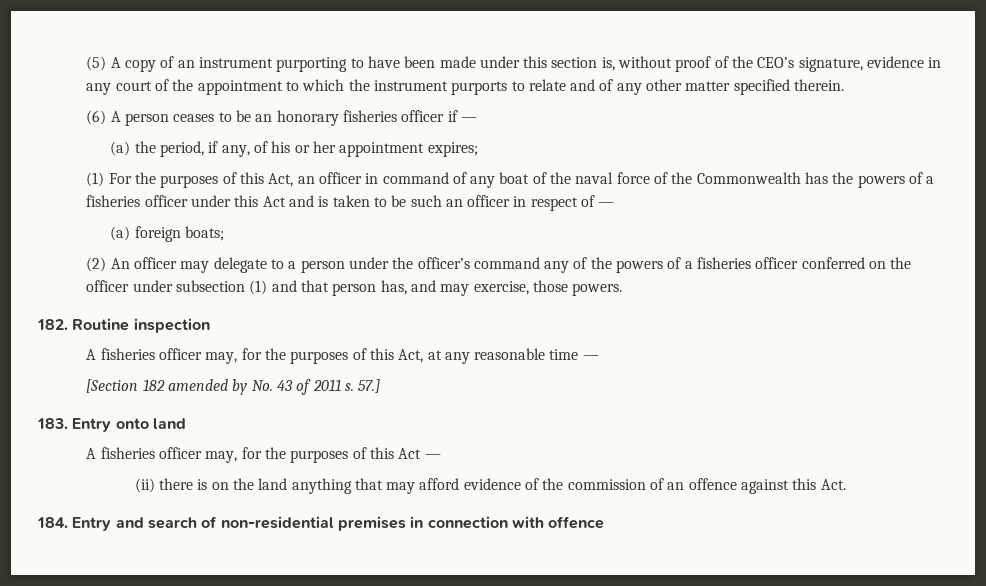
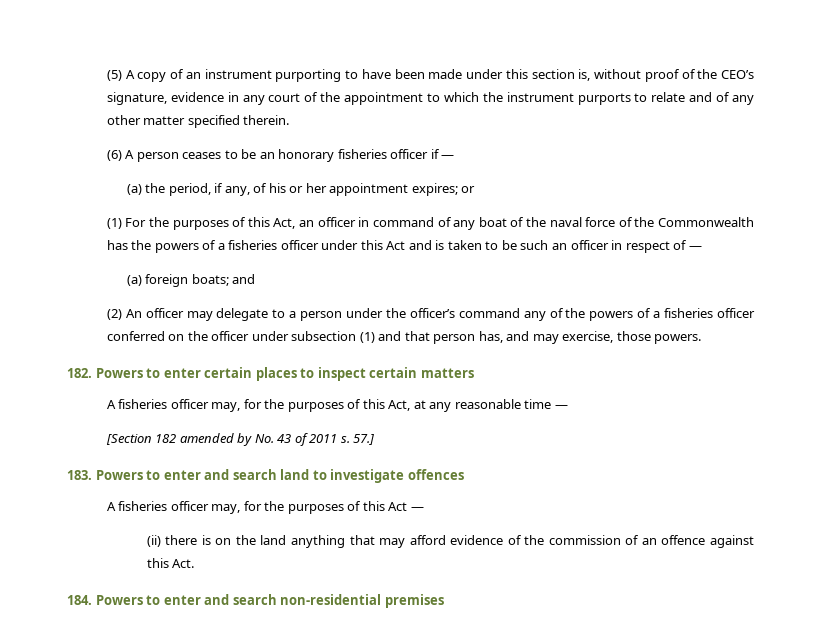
- (a) the period, if any, of his or her appointment expires;
+ (a) the period, if any, of his or her appointment expires; or
- (a) foreign boats;
+ (a) foreign boats; and
- 182. Routine inspection
+ 182. Powers to enter certain places to inspect certain matters
- 183. Entry onto land
+ 183. Powers to enter and search land to investigate offences
- 184. Entry and search of non-residential premises in connection with offence
+ 184. Powers to enter and search non-residential premises

